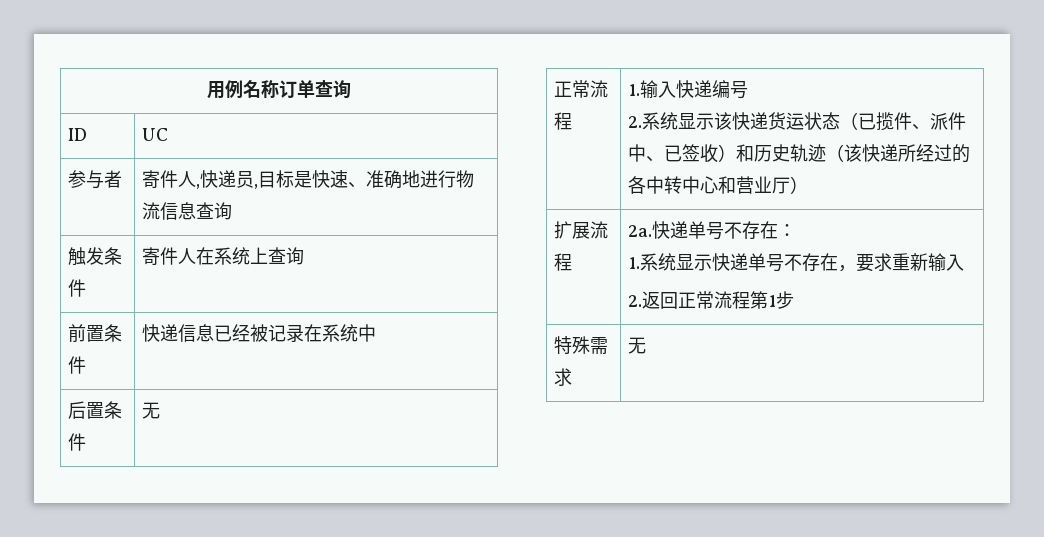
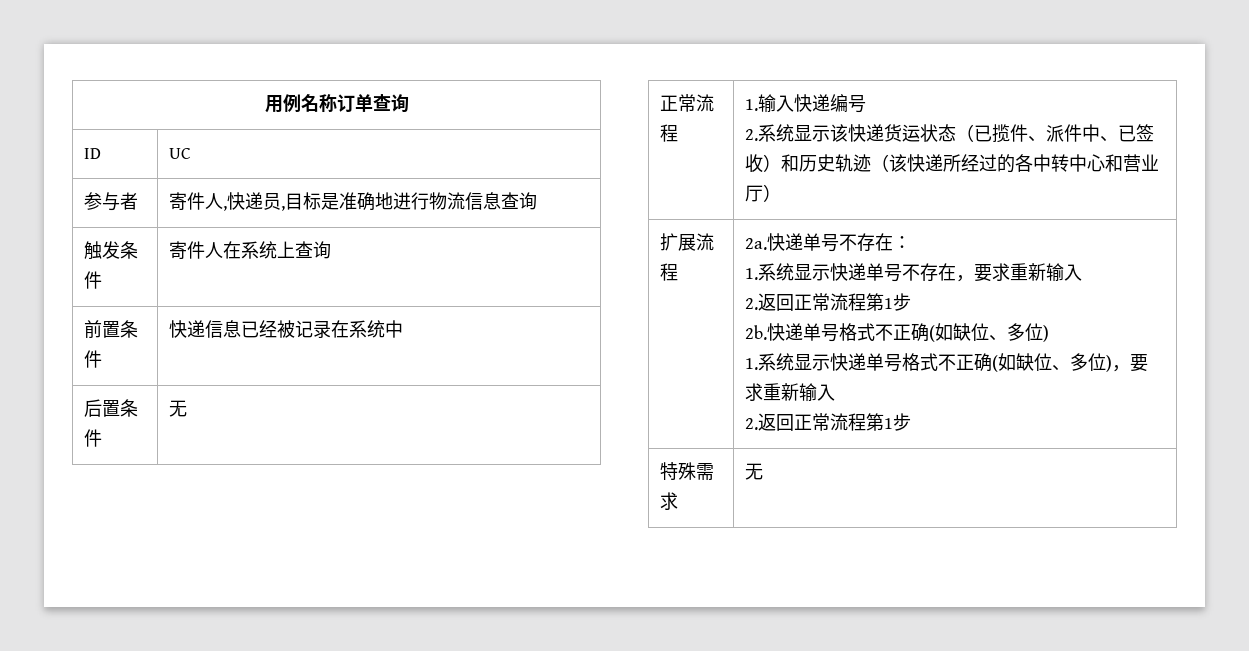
- 参与者 | 寄件人,快递员,目标是快速、准确地进行物流信息查询
+ 参与者 | 寄件人,快递员,目标是准确地进行物流信息查询
+ 2b.快递单号格式不正确(如缺位、多位)
+ 1.系统显示快递单号格式不正确(如缺位、多位)，要求重新输入
+ 2.返回正常流程第1步

